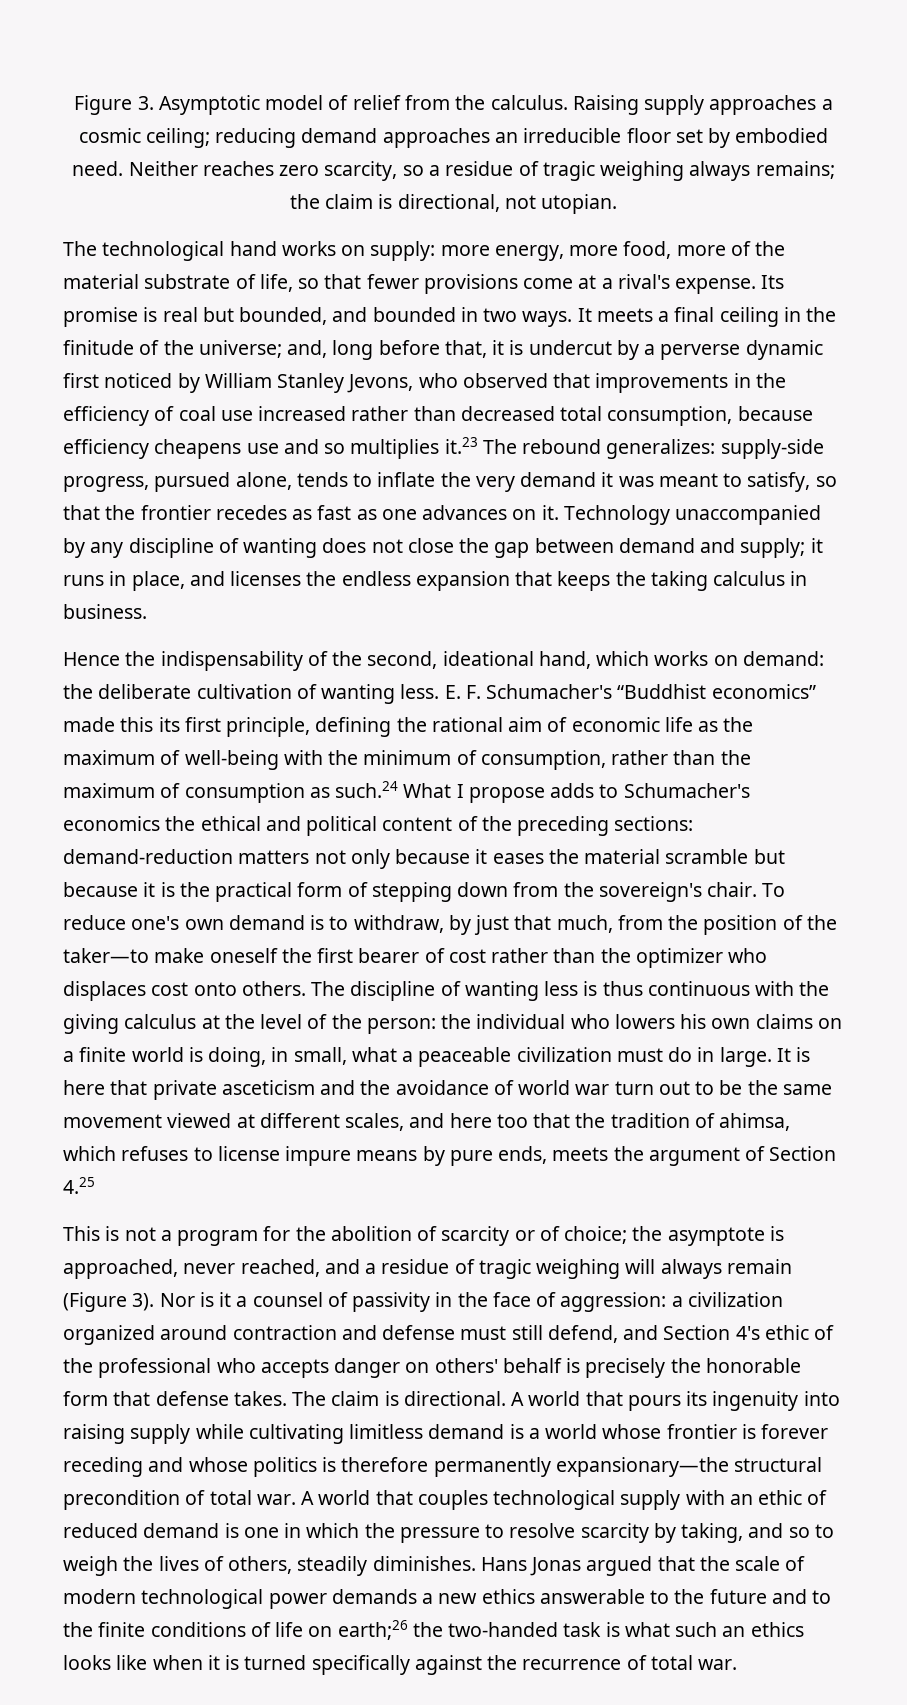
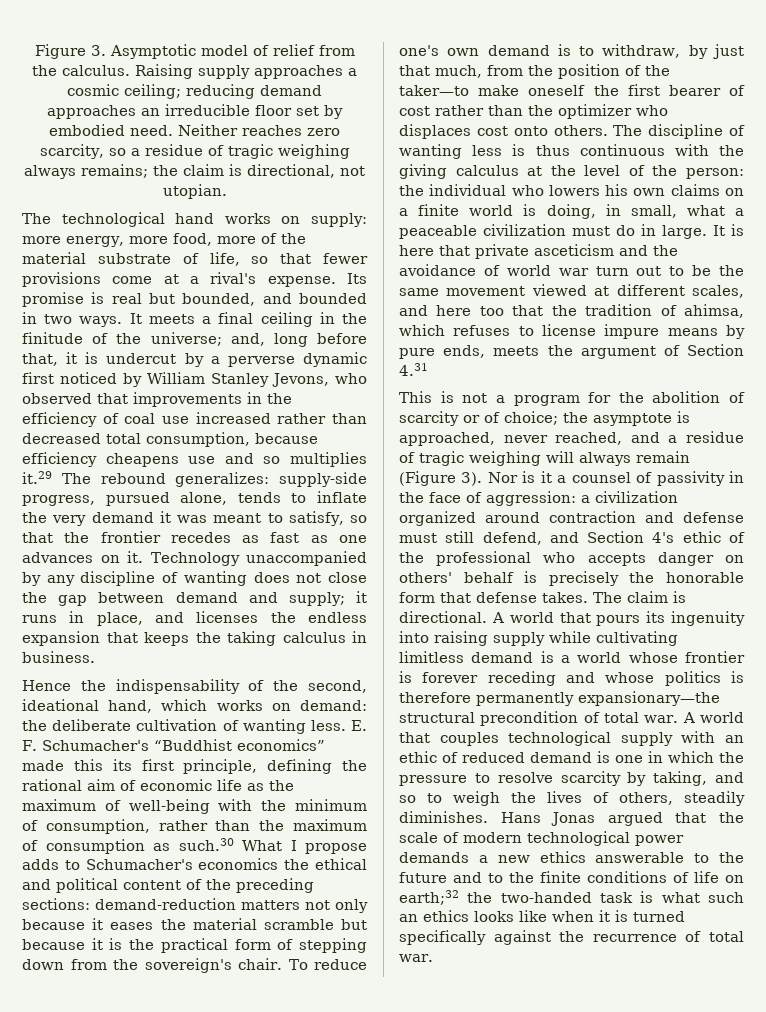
- and, long before that, it is undercut by a perverse dynamic first noticed by William Stanley Jevons, who observed that improvements in the efficiency of coal use increased rather than decreased total consumption, because efficiency cheapens use and so multiplies it.23 The rebound generalizes:
+ and, long before that, it is undercut by a perverse dynamic first noticed by William Stanley Jevons, who observed that improvements in the efficiency of coal use increased rather than decreased total consumption, because efficiency cheapens use and so multiplies it.29 The rebound generalizes:
- E. F. Schumacher's “Buddhist economics” made this its first principle, defining the rational aim of economic life as the maximum of well-being with the minimum of consumption, rather than the maximum of consumption as such.24 What I propose adds to Schumacher's economics the ethical and political content of the preceding sections:
+ E. F. Schumacher's “Buddhist economics” made this its first principle, defining the rational aim of economic life as the maximum of well-being with the minimum of consumption, rather than the maximum of consumption as such.30 What I propose adds to Schumacher's economics the ethical and political content of the preceding sections:
- It is here that private asceticism and the avoidance of world war turn out to be the same movement viewed at different scales, and here too that the tradition of ahimsa, which refuses to license impure means by pure ends, meets the argument of Section 4.25
+ It is here that private asceticism and the avoidance of world war turn out to be the same movement viewed at different scales, and here too that the tradition of ahimsa, which refuses to license impure means by pure ends, meets the argument of Section 4.31
- Hans Jonas argued that the scale of modern technological power demands a new ethics answerable to the future and to the finite conditions of life on earth;26 the two-handed task is what such an ethics looks like when it is turned specifically against the recurrence of total war.
+ Hans Jonas argued that the scale of modern technological power demands a new ethics answerable to the future and to the finite conditions of life on earth;32 the two-handed task is what such an ethics looks like when it is turned specifically against the recurrence of total war.

